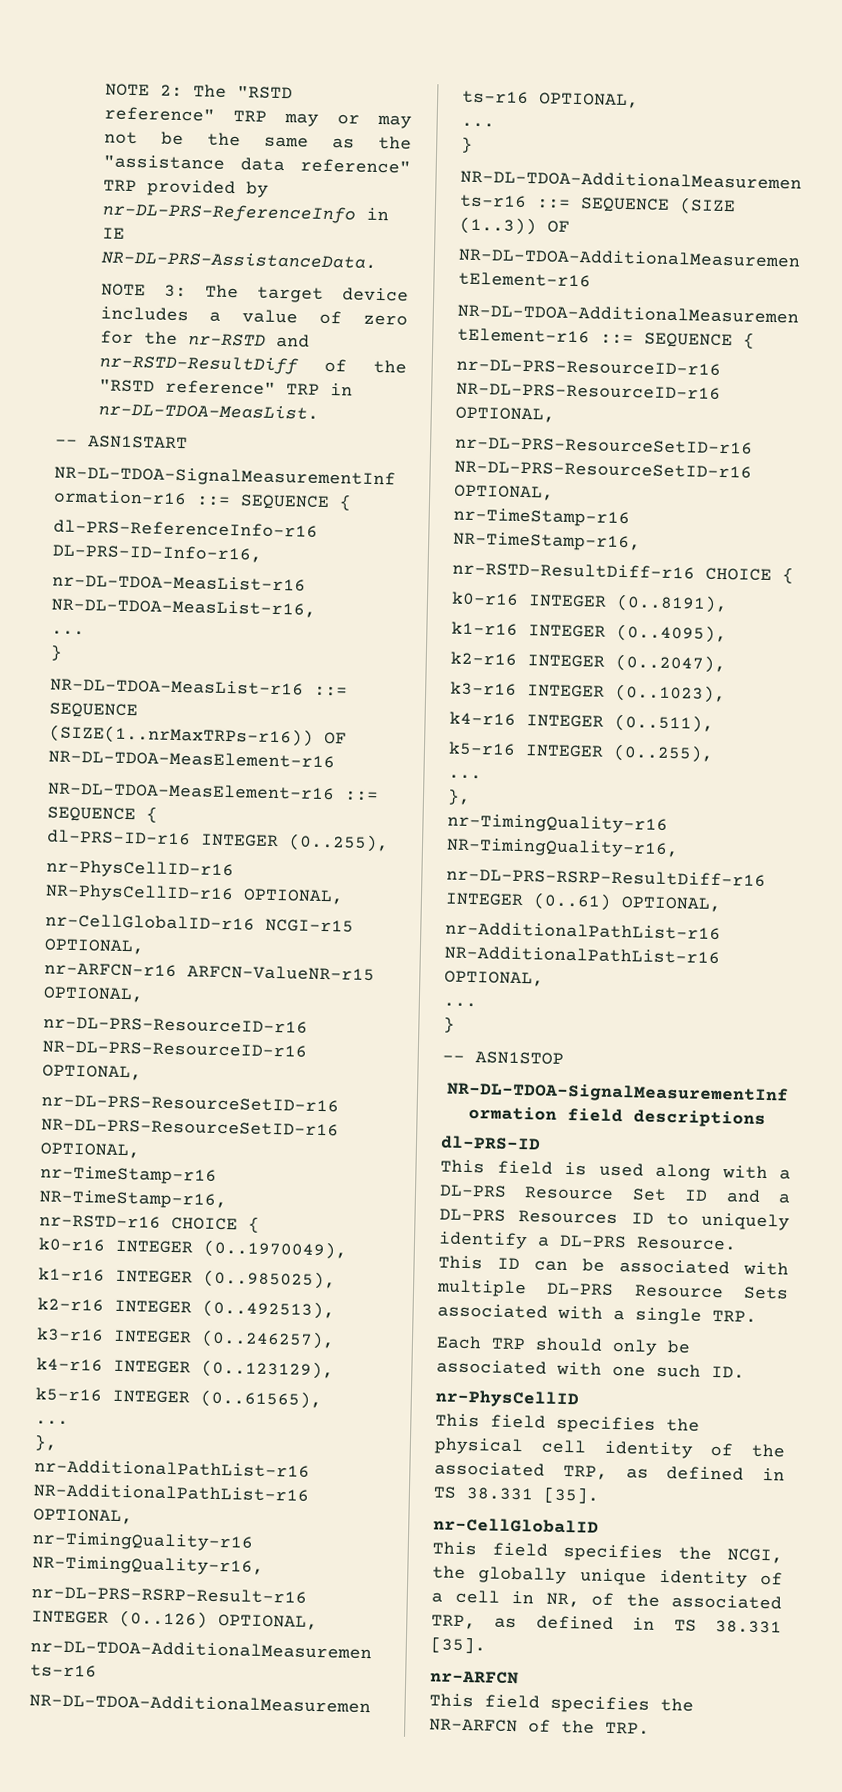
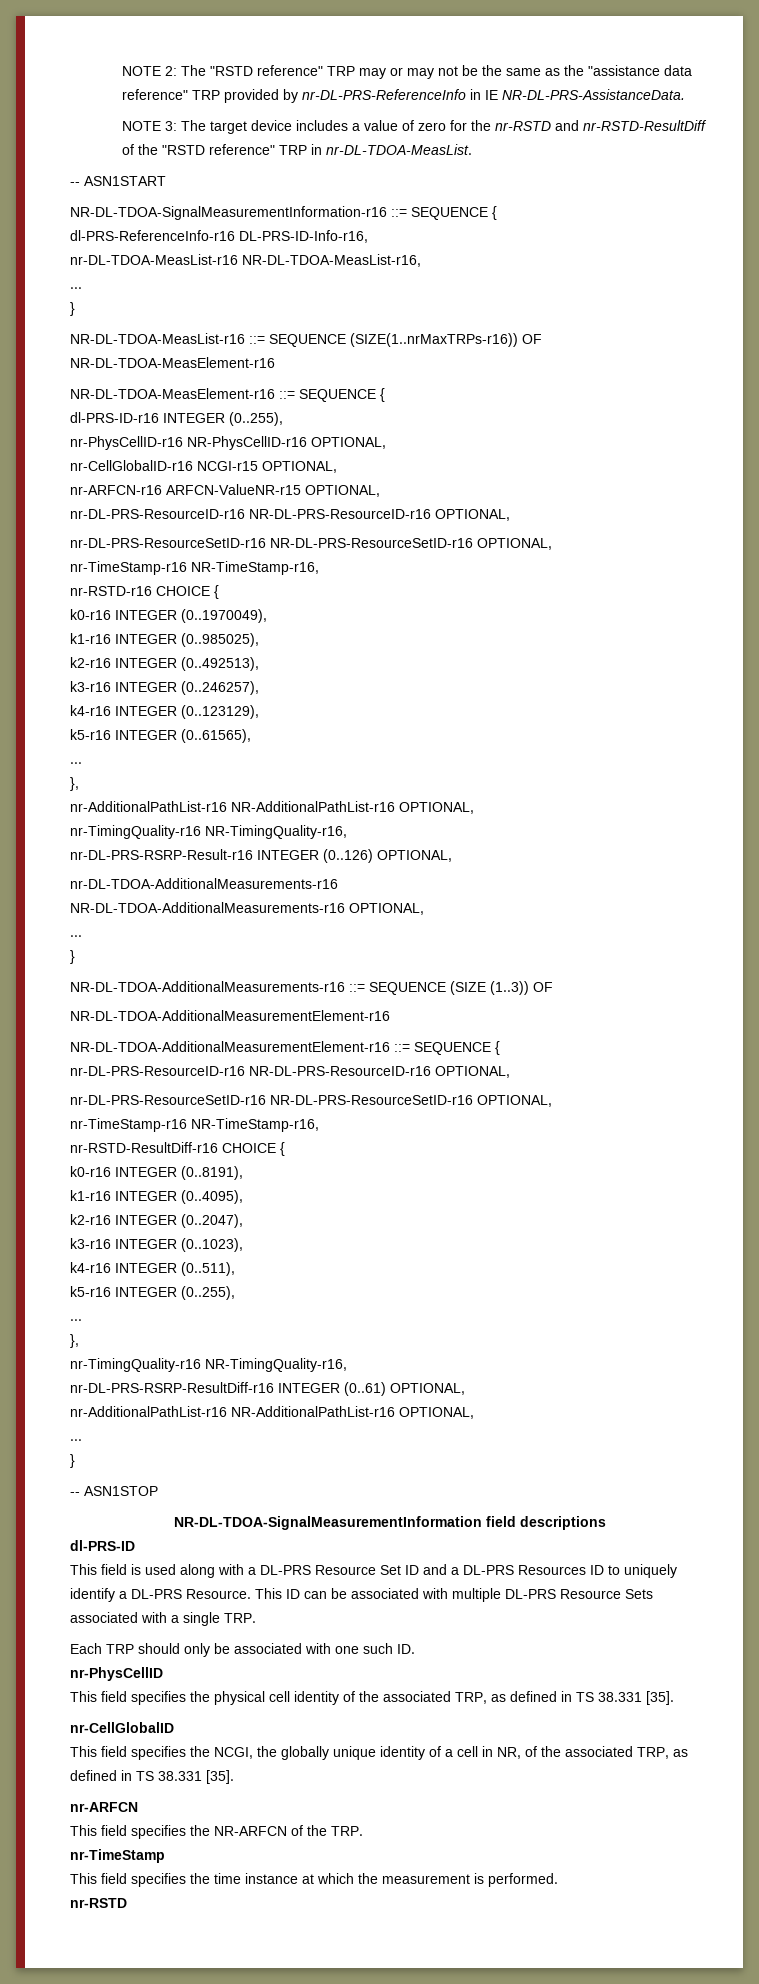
+ nr-TimeStamp
+ This field specifies the time instance at which the measurement is performed.
+ nr-RSTD

